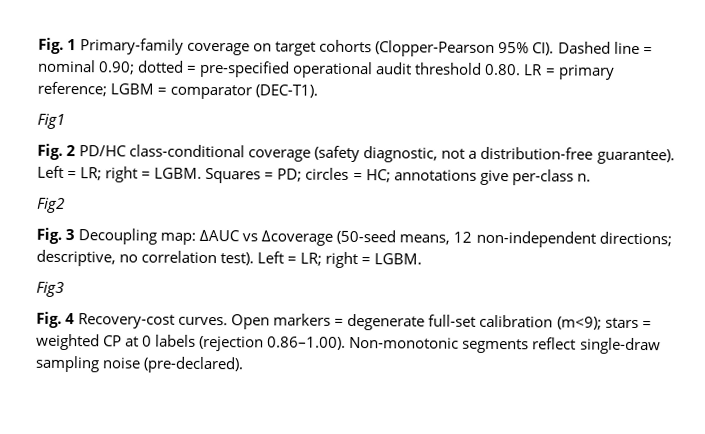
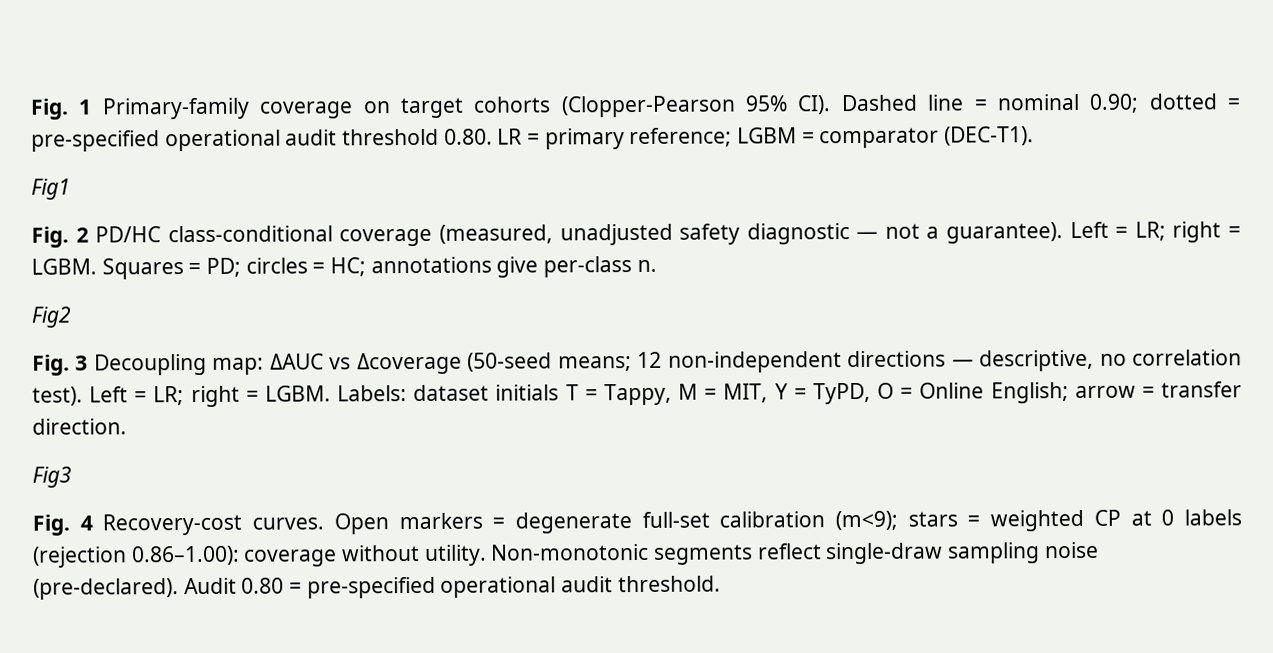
- Fig. 2 PD/HC class-conditional coverage (safety diagnostic, not a distribution-free guarantee).
+ Fig. 2 PD/HC class-conditional coverage (measured, unadjusted safety diagnostic — not a guarantee).
- Fig. 3 Decoupling map: ΔAUC vs Δcoverage (50-seed means, 12 non-independent directions; descriptive, no correlation test).
+ Fig. 3 Decoupling map: ΔAUC vs Δcoverage (50-seed means; 12 non-independent directions — descriptive, no correlation test).
+ Labels: dataset initials T = Tappy, M = MIT, Y = TyPD, O = Online English; arrow = transfer direction.
- Open markers = degenerate full-set calibration (m<9); stars = weighted CP at 0 labels (rejection 0.86–1.00). Non-monotonic segments reflect single-draw sampling noise (pre-declared).
+ Open markers = degenerate full-set calibration (m<9); stars = weighted CP at 0 labels (rejection 0.86–1.00): coverage without utility. Non-monotonic segments reflect single-draw sampling noise (pre-declared).
+ Audit 0.80 = pre-specified operational audit threshold.

